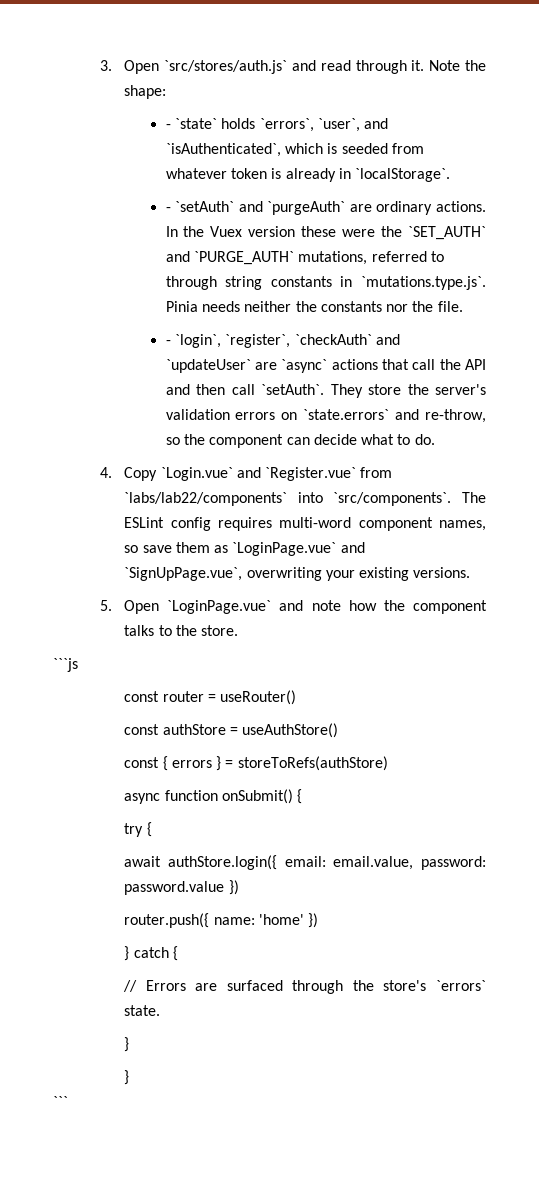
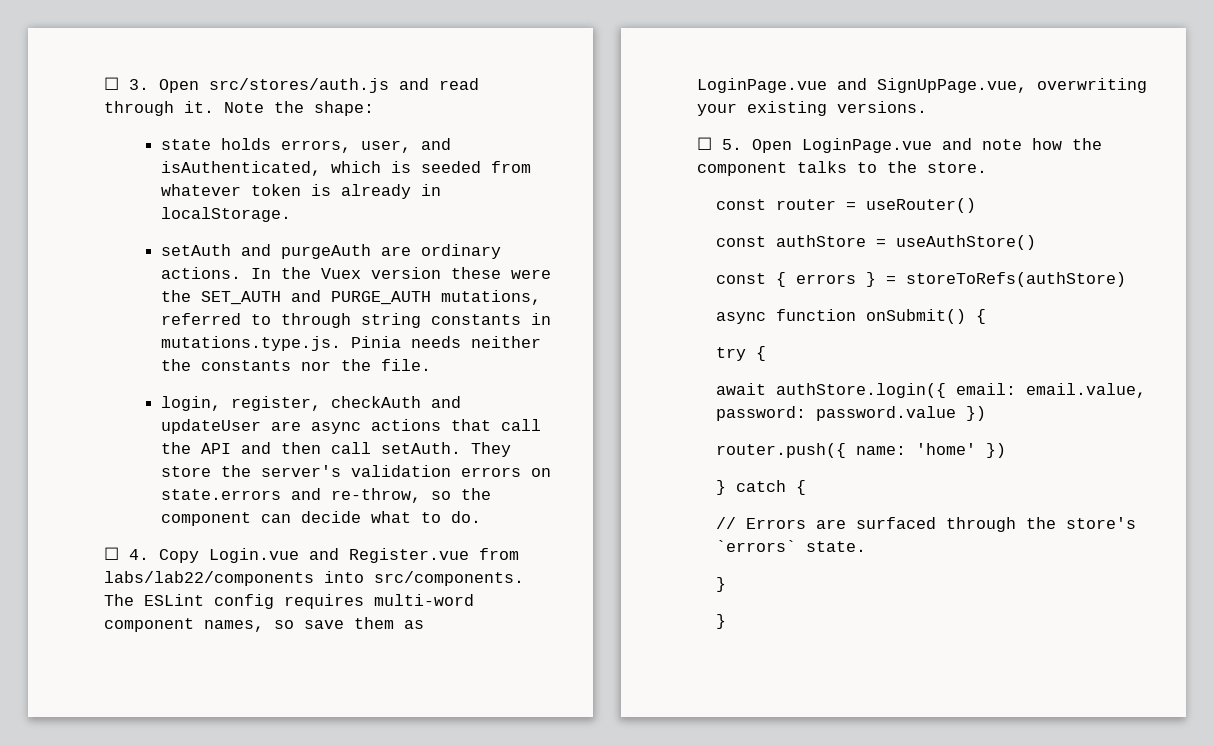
- 3. Open `src/stores/auth.js` and read through it.
+ ☐ 3. Open src/stores/auth.js and read through it.
- - `state` holds `errors`, `user`, and `isAuthenticated`, which is seeded from whatever token is already in `localStorage`.
- - `setAuth` and `purgeAuth` are ordinary actions.
+ state holds errors, user, and isAuthenticated, which is seeded from whatever token is already in localStorage.
+ setAuth and purgeAuth are ordinary actions.
- In the Vuex version these were the `SET_AUTH` and `PURGE_AUTH` mutations, referred to through string constants in `mutations.type.js`. Pinia needs neither the constants nor the file.
+ In the Vuex version these were the SET_AUTH and PURGE_AUTH mutations, referred to through string constants in mutations.type.js. Pinia needs neither the constants nor the file.
- - `login`, `register`, `checkAuth` and `updateUser` are `async` actions that call the API and then call `setAuth`.
+ login, register, checkAuth and updateUser are async actions that call the API and then call setAuth.
- They store the server's validation errors on `state.errors` and re-throw, so the component can decide what to do.
+ They store the server's validation errors on state.errors and re-throw, so the component can decide what to do.
- 4. Copy `Login.vue` and `Register.vue` from `labs/lab22/components` into `src/components`.
+ ☐ 4. Copy Login.vue and Register.vue from labs/lab22/components into src/components.
- The ESLint config requires multi-word component names, so save them as `LoginPage.vue` and `SignUpPage.vue`, overwriting your existing versions.
+ The ESLint config requires multi-word component names, so save them as LoginPage.vue and SignUpPage.vue, overwriting your existing versions.
- 5. Open `LoginPage.vue` and note how the component talks to the store.
+ ☐ 5. Open LoginPage.vue and note how the component talks to the store.
- ```js
- ```

